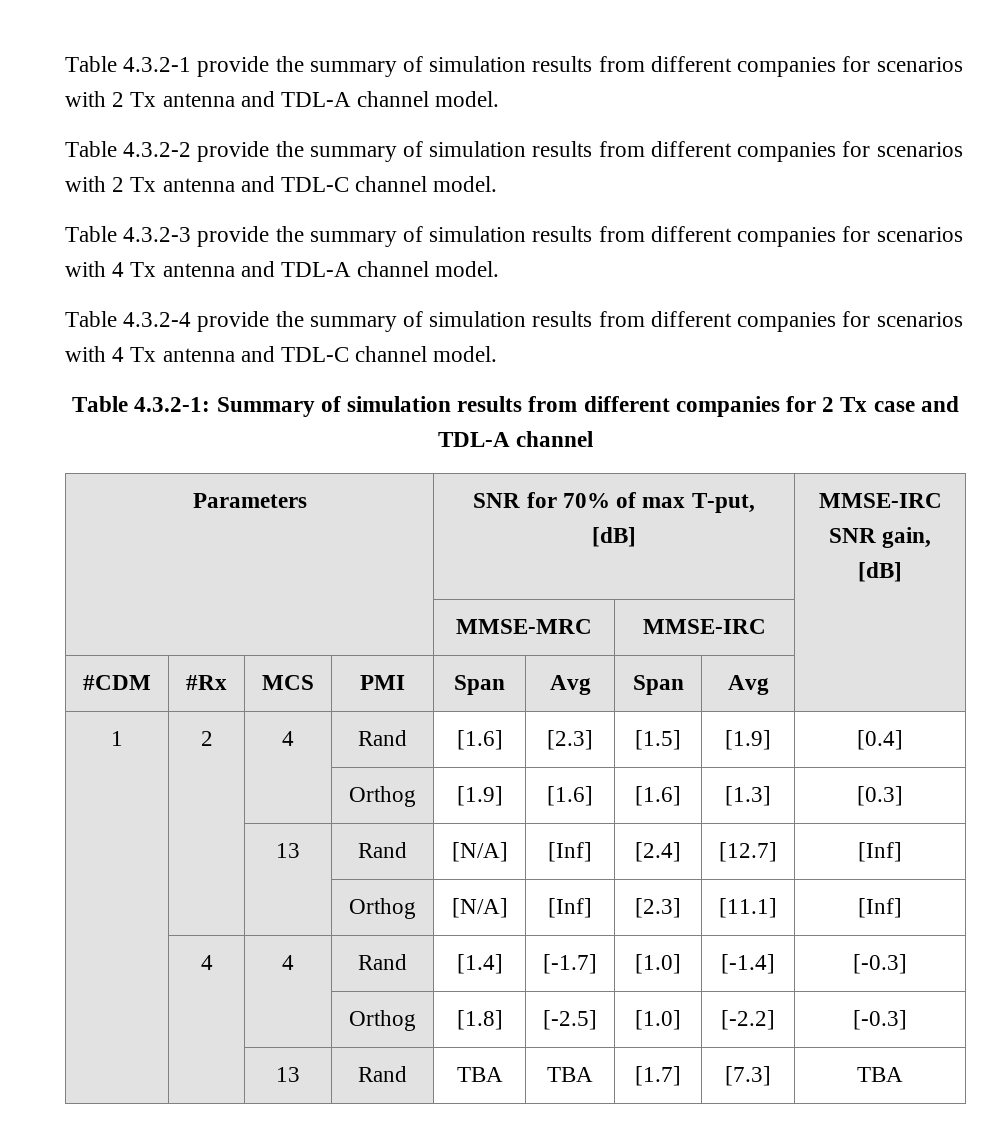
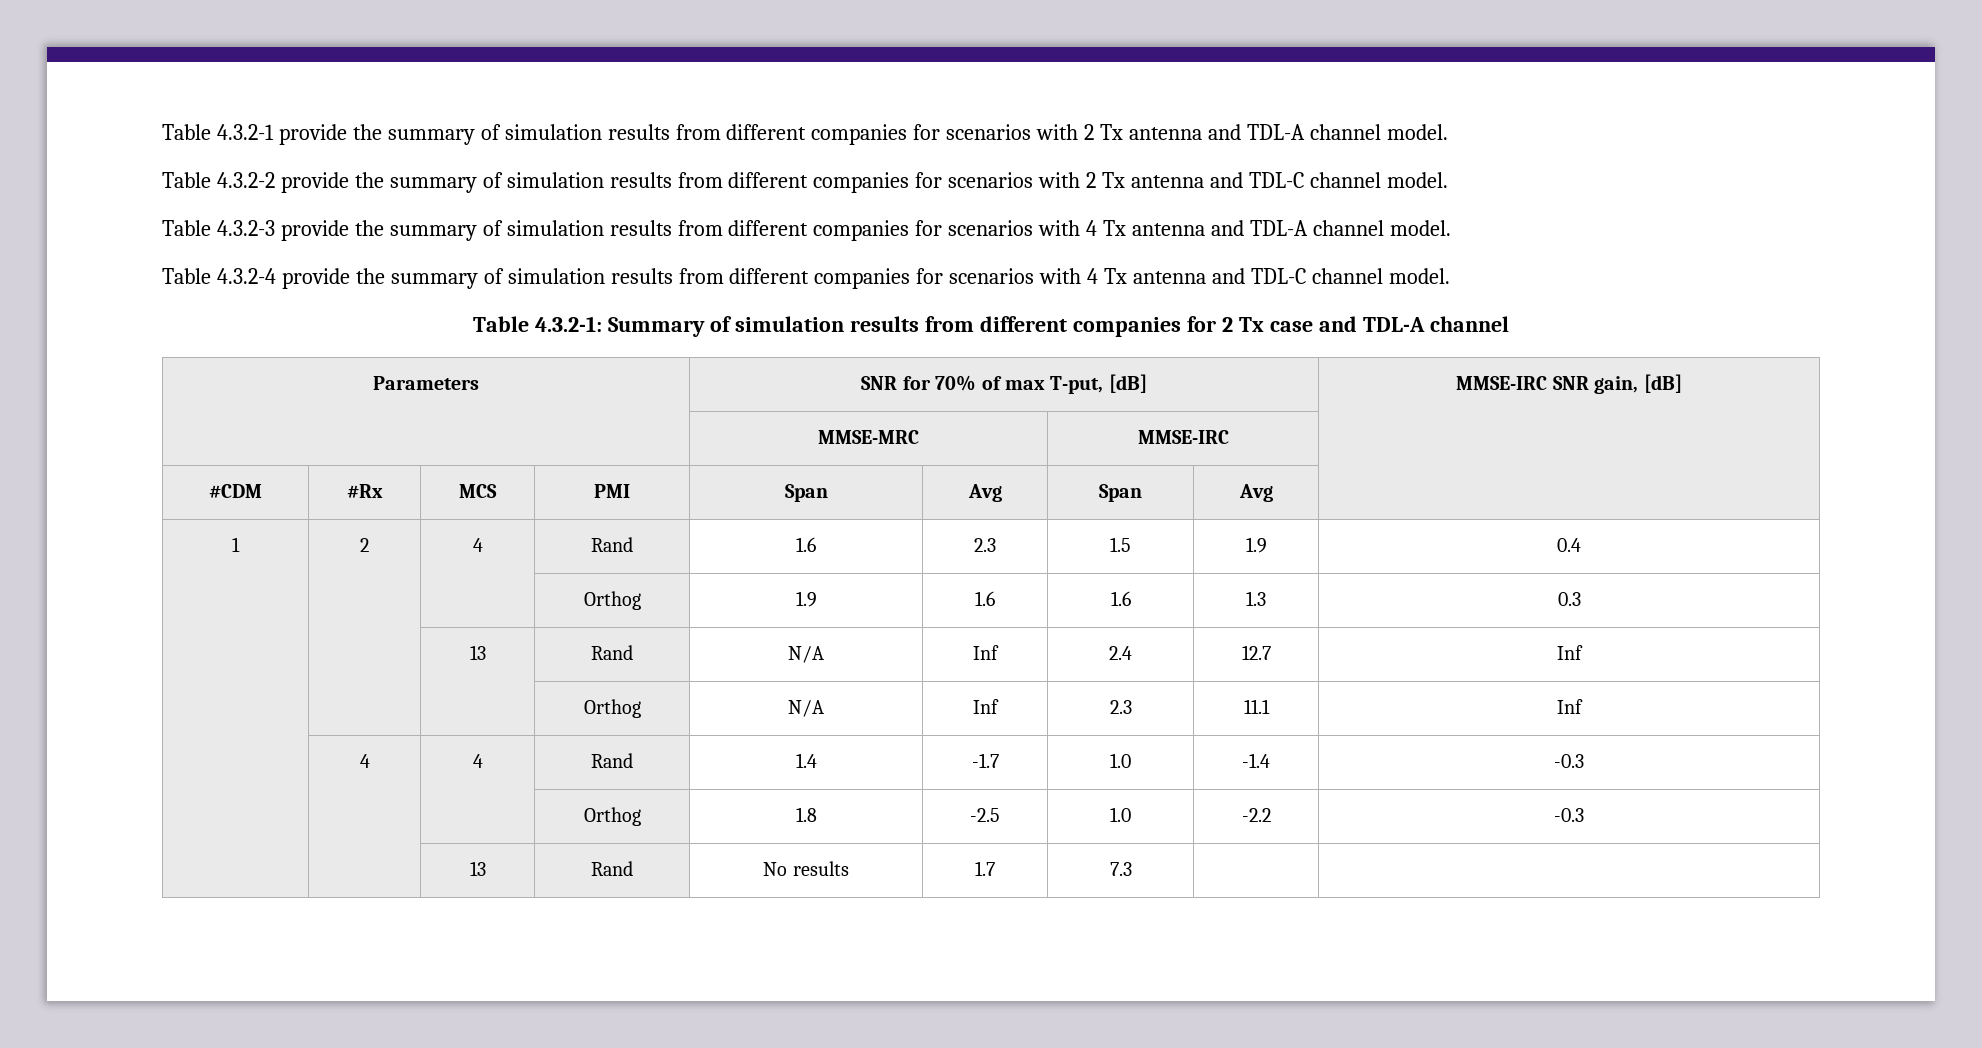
- 1 | 2 | 4 | Rand | [1.6] | [2.3] | [1.5] | [1.9] | [0.4]
- | | | Orthog | [1.9] | [1.6] | [1.6] | [1.3] | [0.3]
- | | 13 | Rand | [N/A] | [Inf] | [2.4] | [12.7] | [Inf]
- | | | Orthog | [N/A] | [Inf] | [2.3] | [11.1] | [Inf]
- | 4 | 4 | Rand | [1.4] | [-1.7] | [1.0] | [-1.4] | [-0.3]
- | | | Orthog | [1.8] | [-2.5] | [1.0] | [-2.2] | [-0.3]
- | | 13 | Rand | TBA | TBA | [1.7] | [7.3] | TBA
+ 1 | 2 | 4 | Rand | 1.6 | 2.3 | 1.5 | 1.9 | 0.4
+ | | | Orthog | 1.9 | 1.6 | 1.6 | 1.3 | 0.3
+ | | 13 | Rand | N/A | Inf | 2.4 | 12.7 | Inf
+ | | | Orthog | N/A | Inf | 2.3 | 11.1 | Inf
+ | 4 | 4 | Rand | 1.4 | -1.7 | 1.0 | -1.4 | -0.3
+ | | | Orthog | 1.8 | -2.5 | 1.0 | -2.2 | -0.3
+ | | 13 | Rand | No results | 1.7 | 7.3 | |

